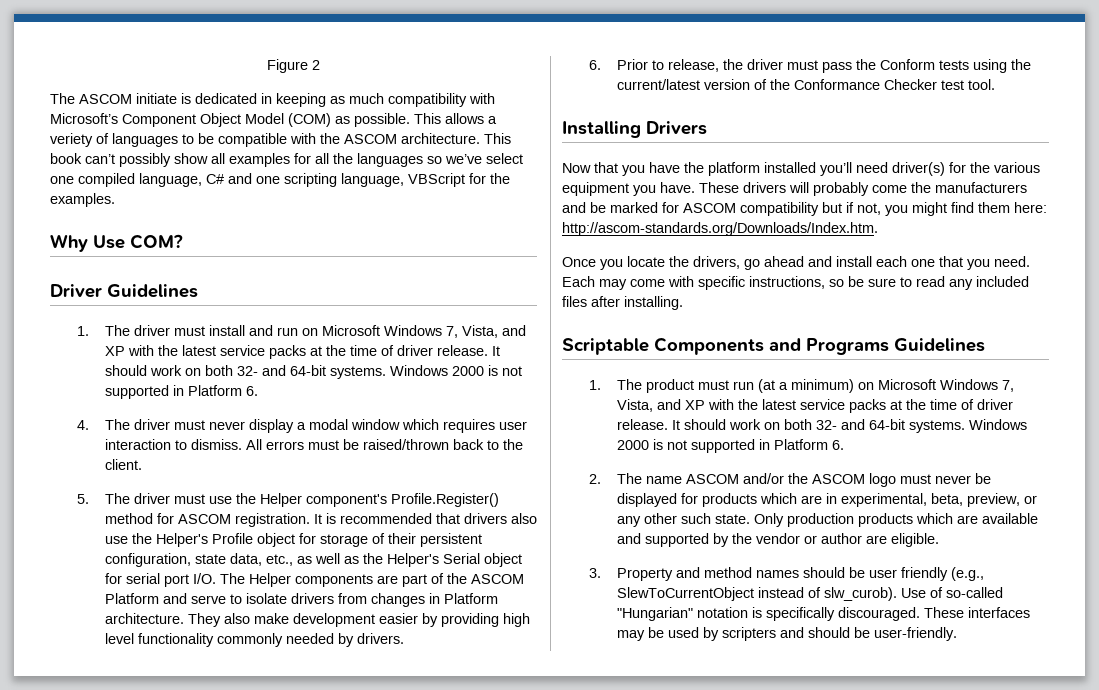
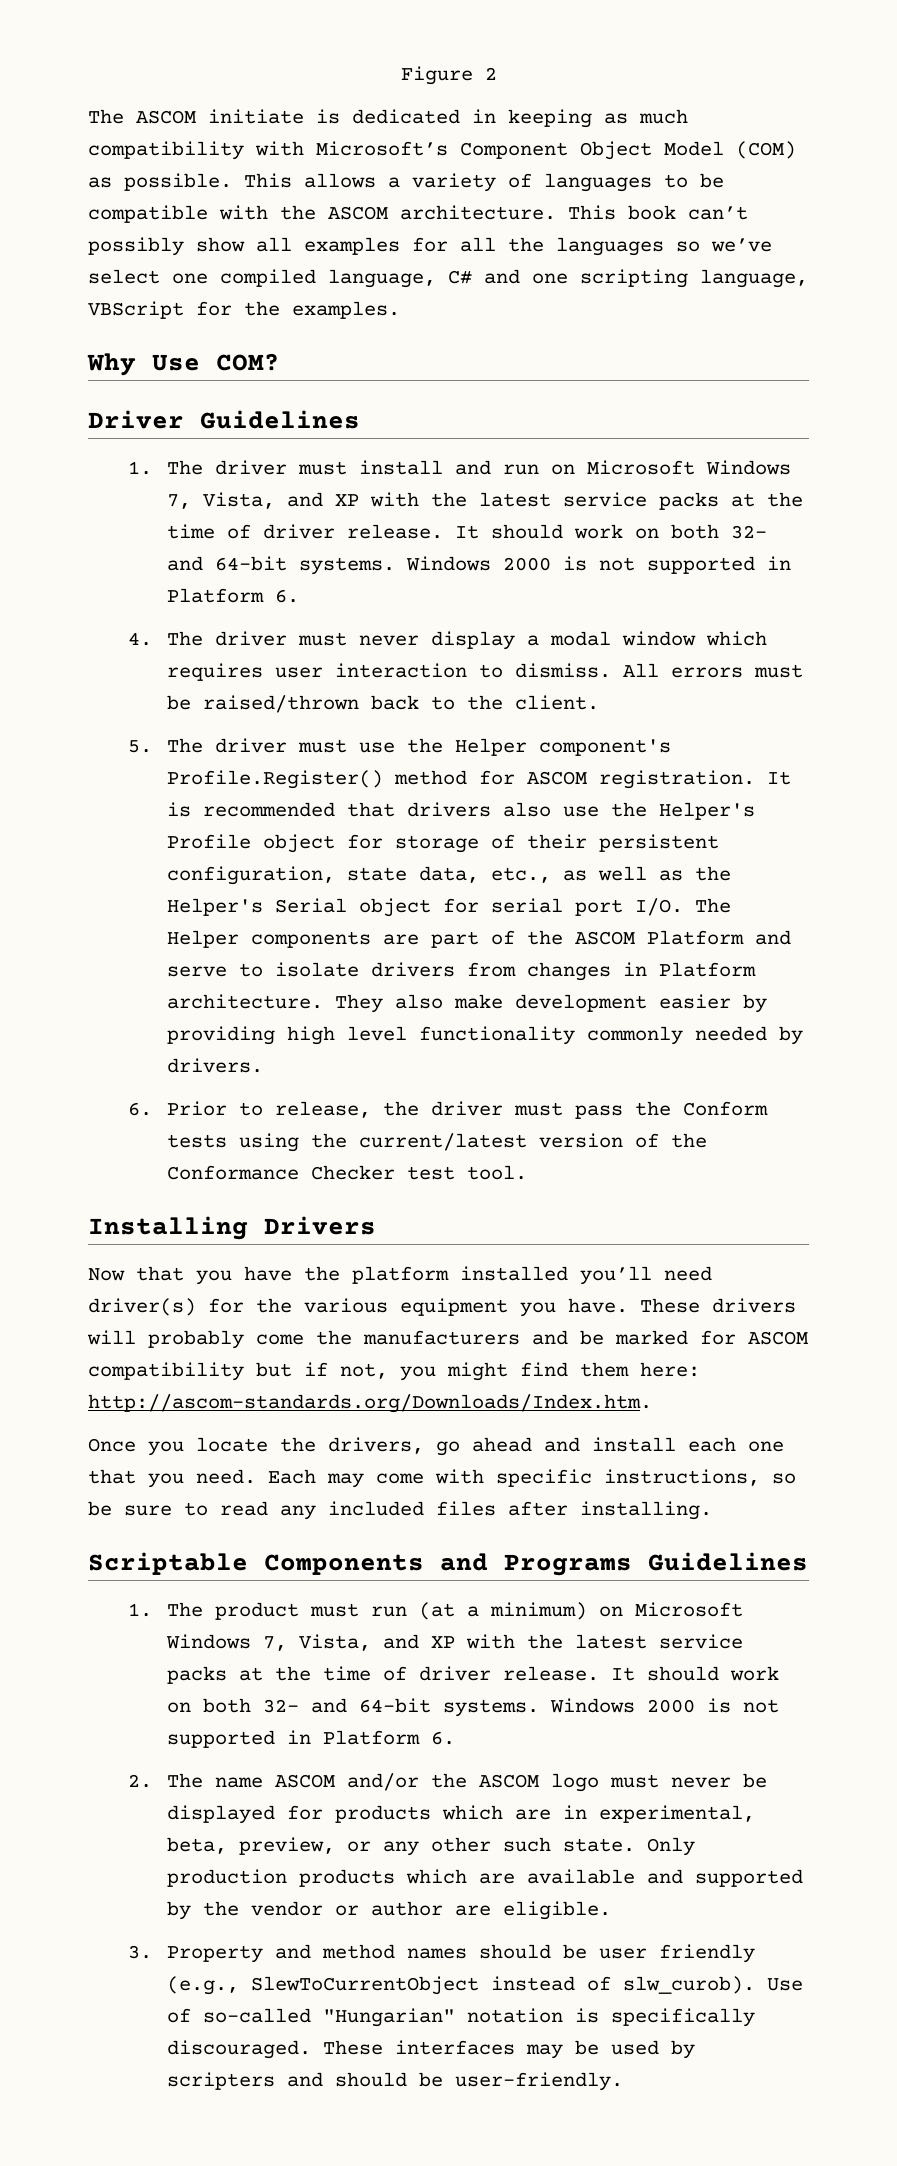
- This allows a veriety of languages to be compatible with the ASCOM architecture.
+ This allows a variety of languages to be compatible with the ASCOM architecture.

